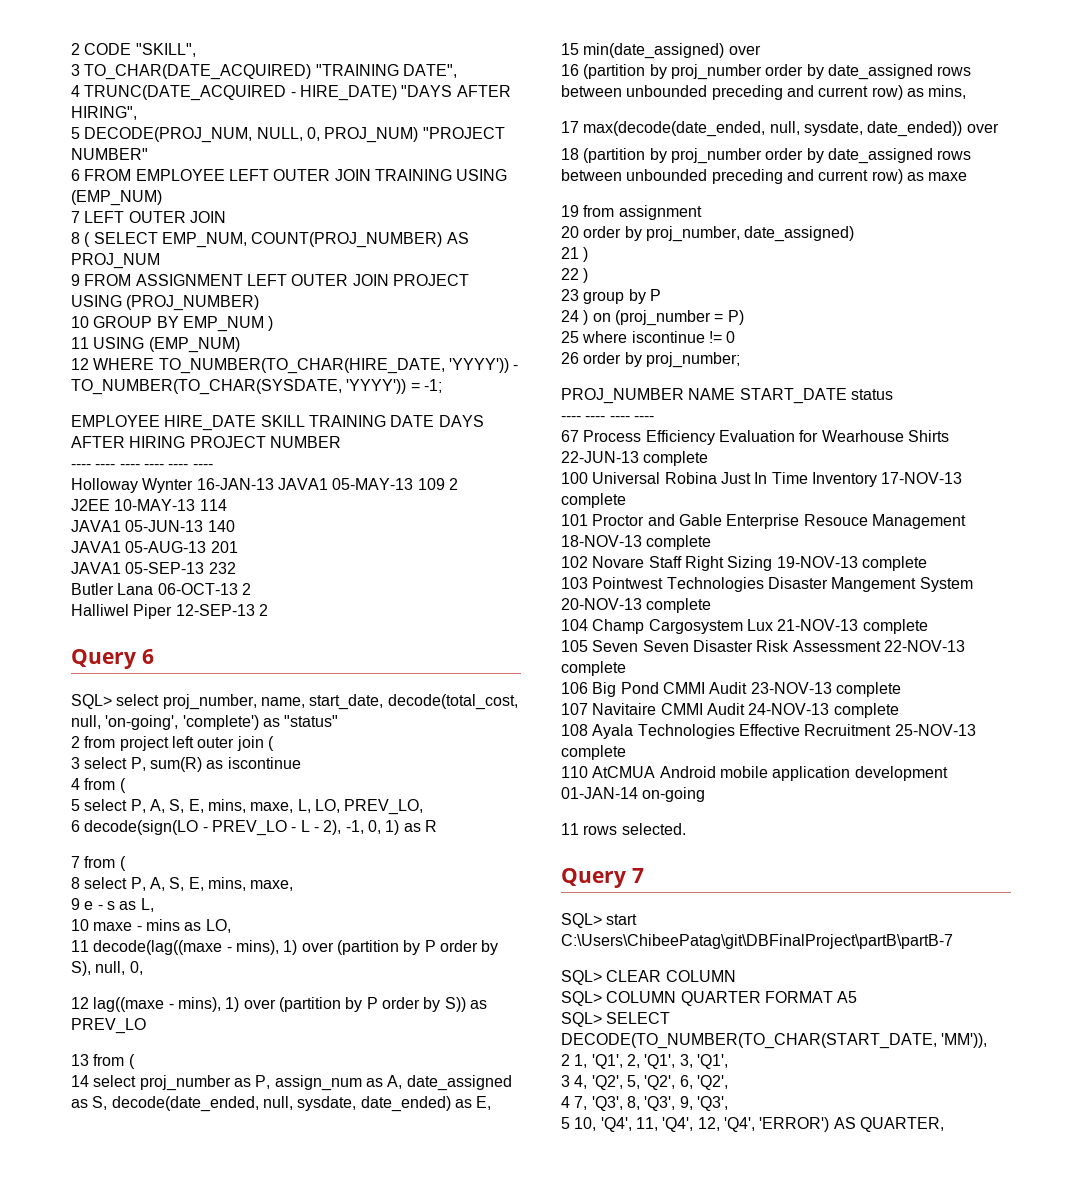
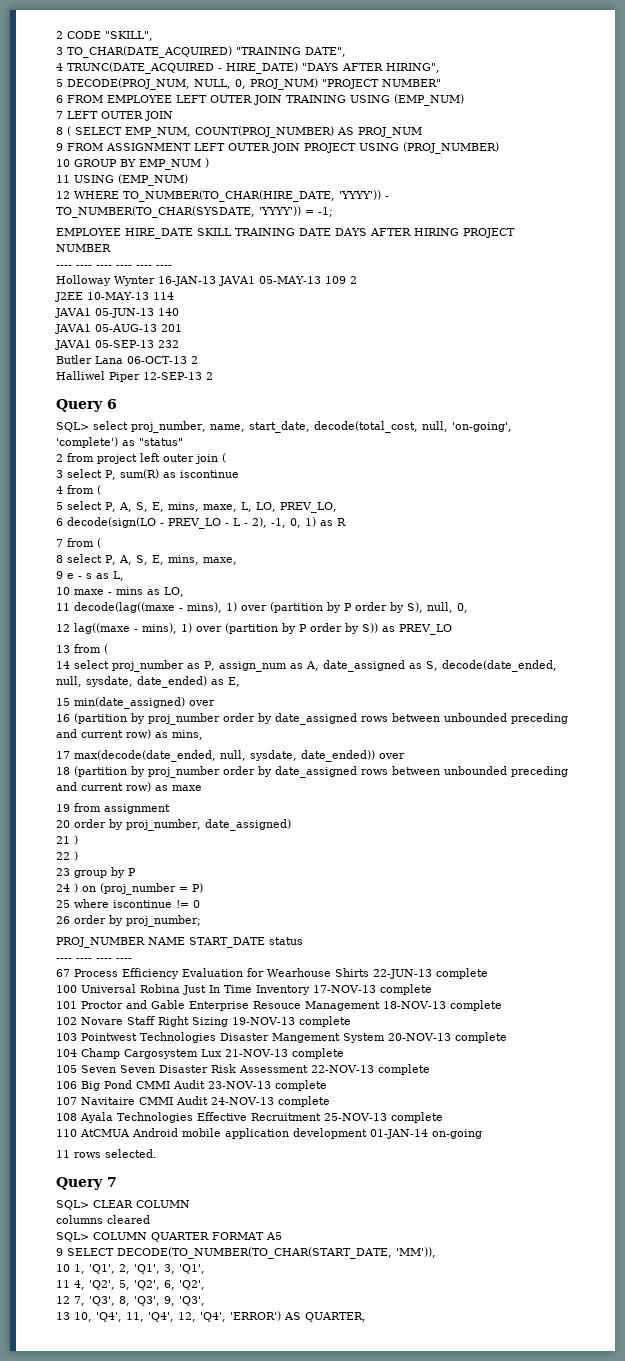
- SQL> start C:\Users\ChibeePatag\git\DBFinalProject\partB\partB-7
+ columns cleared
- SQL> SELECT DECODE(TO_NUMBER(TO_CHAR(START_DATE, 'MM')),
+ 9 SELECT DECODE(TO_NUMBER(TO_CHAR(START_DATE, 'MM')),
- 2 1, 'Q1', 2, 'Q1', 3, 'Q1',
+ 10 1, 'Q1', 2, 'Q1', 3, 'Q1',
- 3 4, 'Q2', 5, 'Q2', 6, 'Q2',
+ 11 4, 'Q2', 5, 'Q2', 6, 'Q2',
- 4 7, 'Q3', 8, 'Q3', 9, 'Q3',
+ 12 7, 'Q3', 8, 'Q3', 9, 'Q3',
- 5 10, 'Q4', 11, 'Q4', 12, 'Q4', 'ERROR') AS QUARTER,
+ 13 10, 'Q4', 11, 'Q4', 12, 'Q4', 'ERROR') AS QUARTER,

